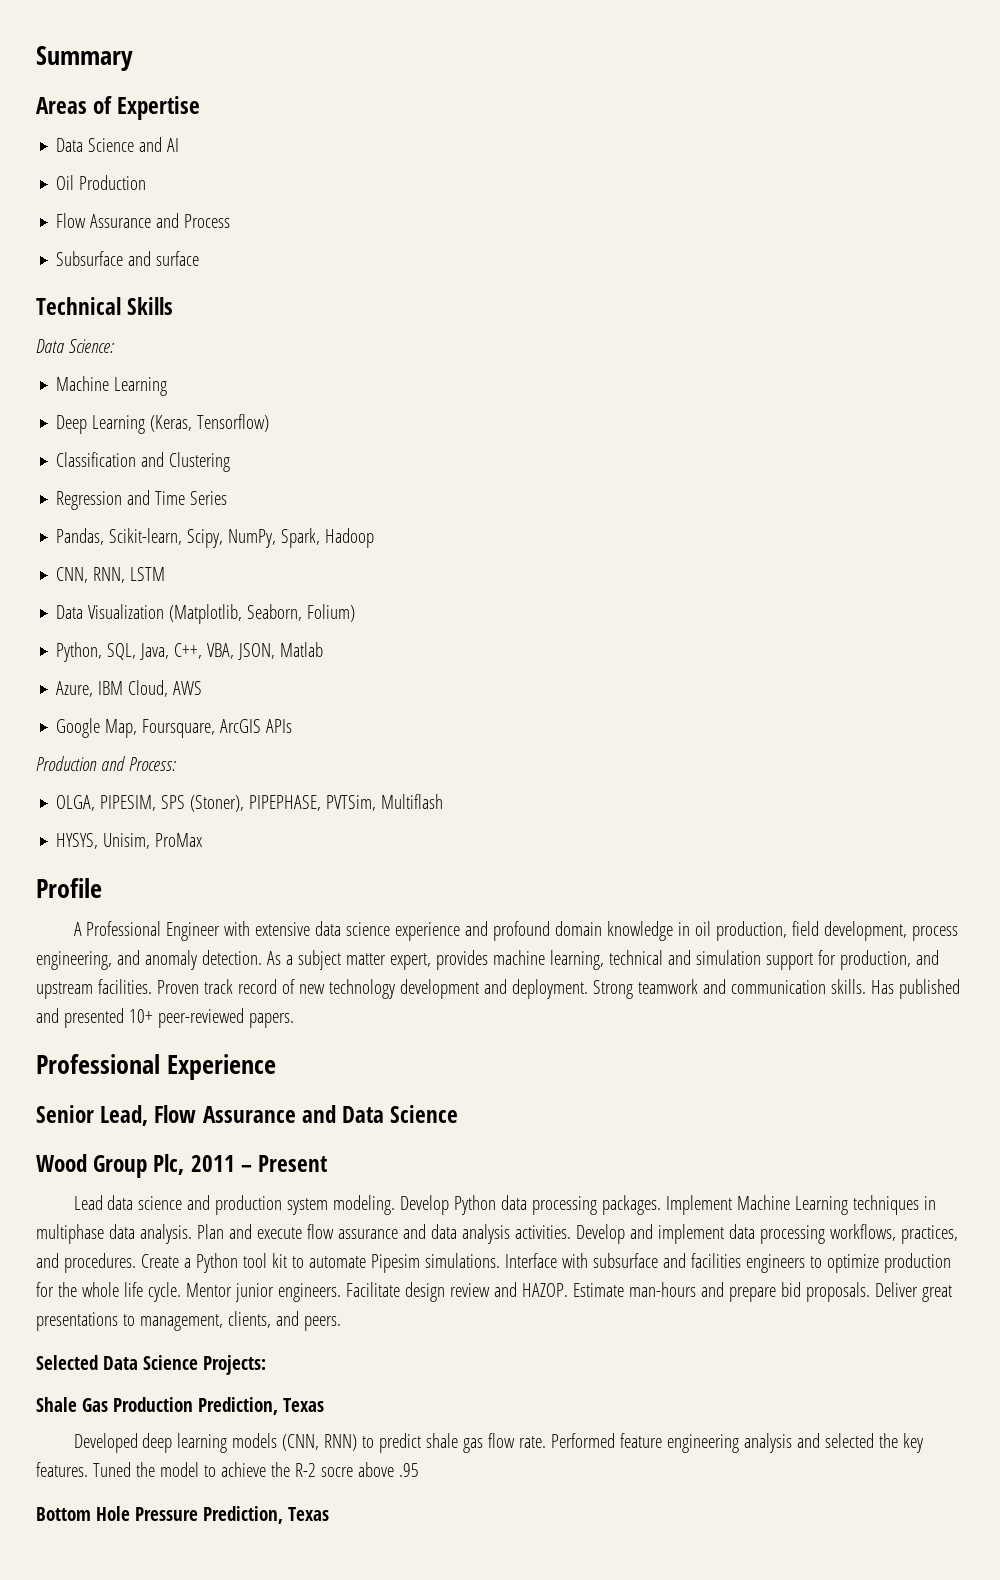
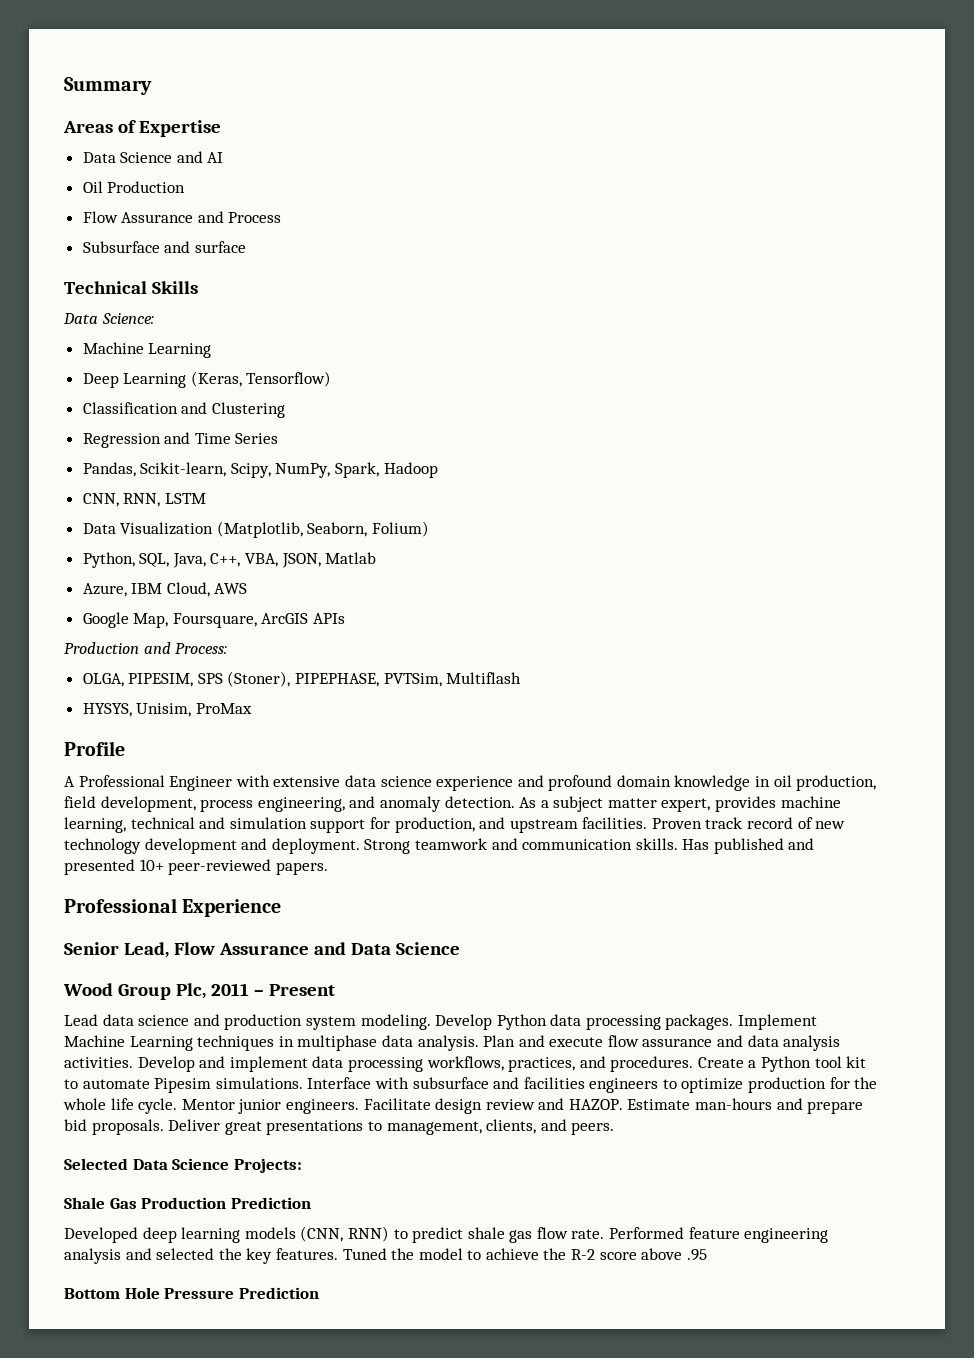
- Shale Gas Production Prediction, Texas
+ Shale Gas Production Prediction
- Tuned the model to achieve the R-2 socre above .95
+ Tuned the model to achieve the R-2 score above .95
- Bottom Hole Pressure Prediction, Texas
+ Bottom Hole Pressure Prediction

